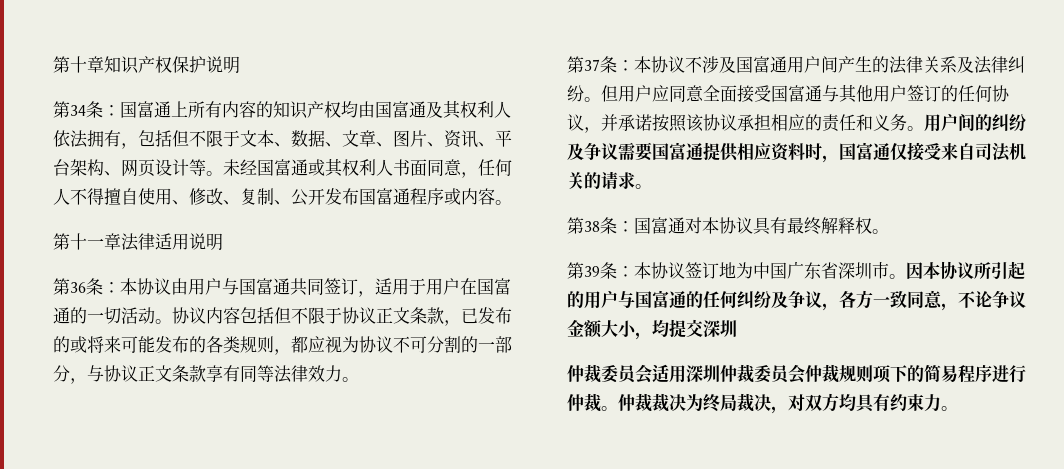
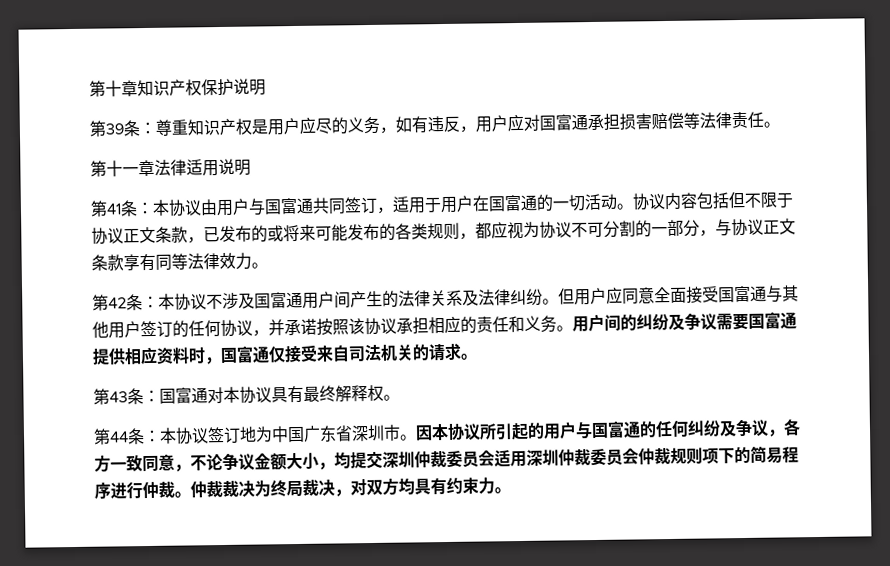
- 第34条：国富通上所有内容的知识产权均由国富通及其权利人依法拥有，包括但不限于文本、数据、文章、图片、资讯、平台架构、网页设计等。未经国富通或其权利人书面同意，任何人不得擅自使用、修改、复制、公开发布国富通程序或内容。
+ 第39条：尊重知识产权是用户应尽的义务，如有违反，用户应对国富通承担损害赔偿等法律责任。
- 第36条：本协议由用户与国富通共同签订，适用于用户在国富通的一切活动。
+ 第41条：本协议由用户与国富通共同签订，适用于用户在国富通的一切活动。
- 第37条：本协议不涉及国富通用户间产生的法律关系及法律纠纷。
+ 第42条：本协议不涉及国富通用户间产生的法律关系及法律纠纷。
- 第38条：国富通对本协议具有最终解释权。
+ 第43条：国富通对本协议具有最终解释权。
- 第39条：本协议签订地为中国广东省深圳市。
+ 第44条：本协议签订地为中国广东省深圳市。
- 因本协议所引起的用户与国富通的任何纠纷及争议，各方一致同意，不论争议金额大小，均提交深圳
- 仲裁委员会适用深圳仲裁委员会仲裁规则项下的简易程序进行仲裁。
+ 因本协议所引起的用户与国富通的任何纠纷及争议，各方一致同意，不论争议金额大小，均提交深圳仲裁委员会适用深圳仲裁委员会仲裁规则项下的简易程序进行仲裁。

